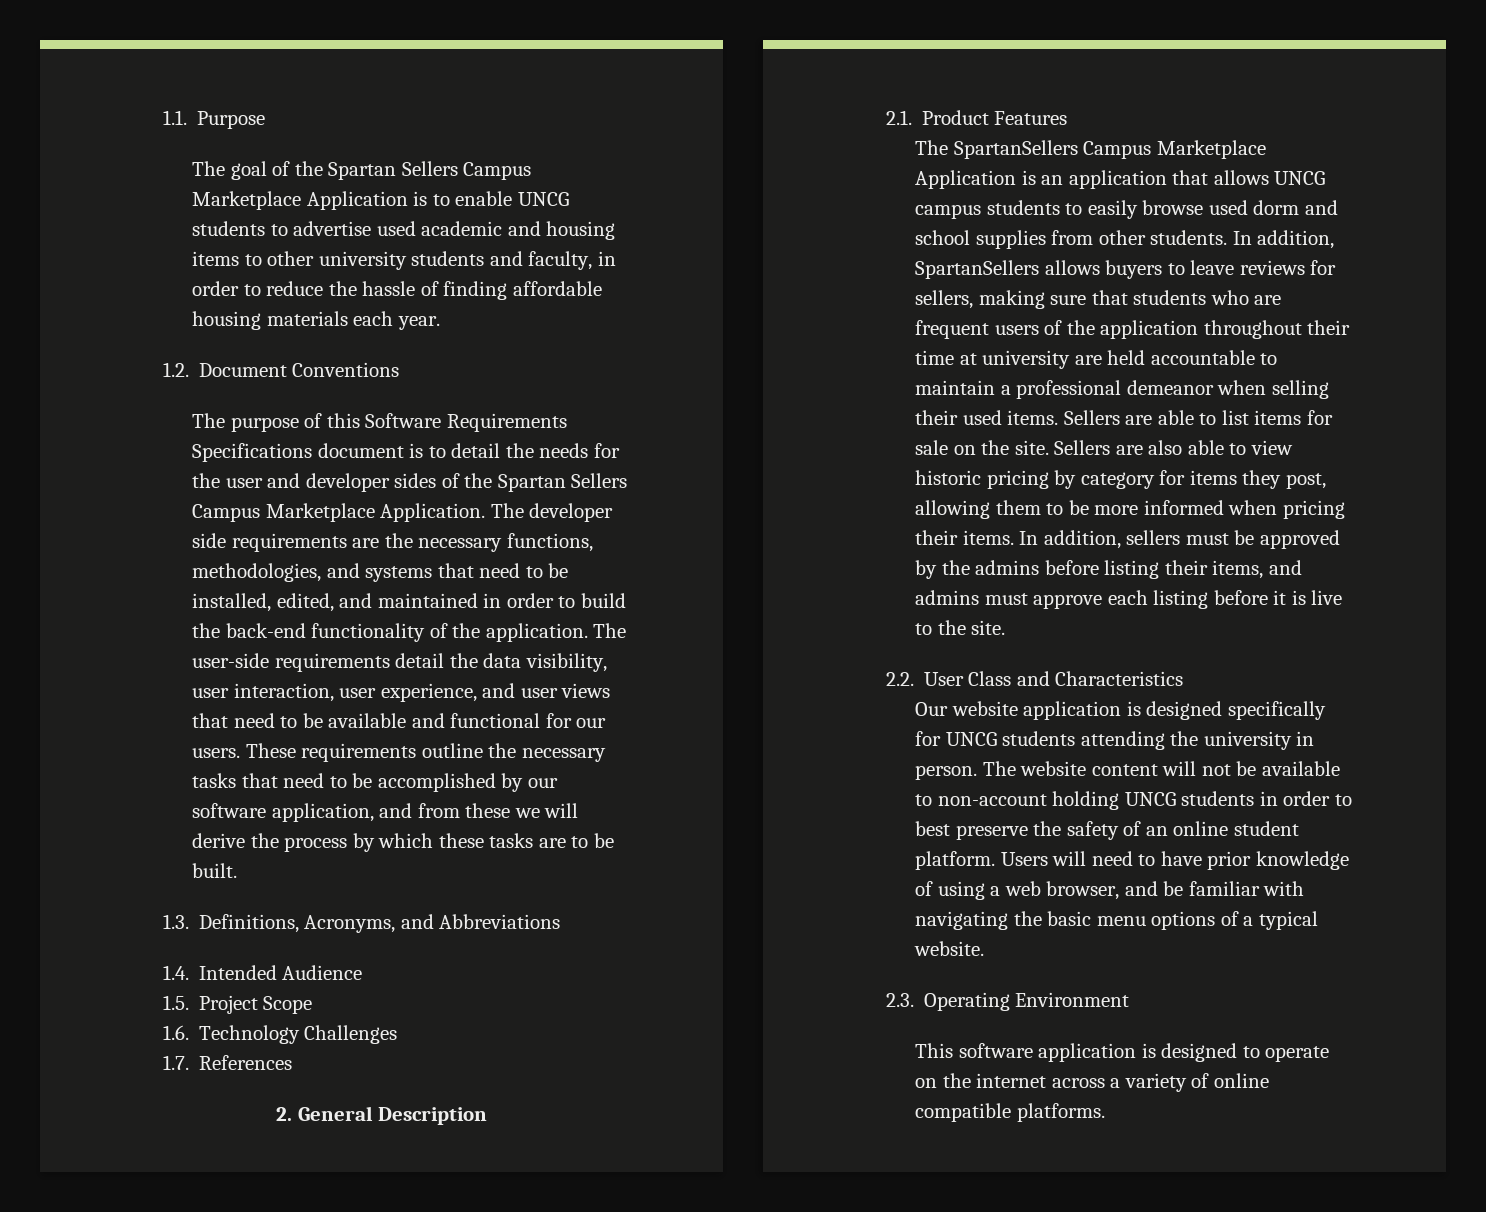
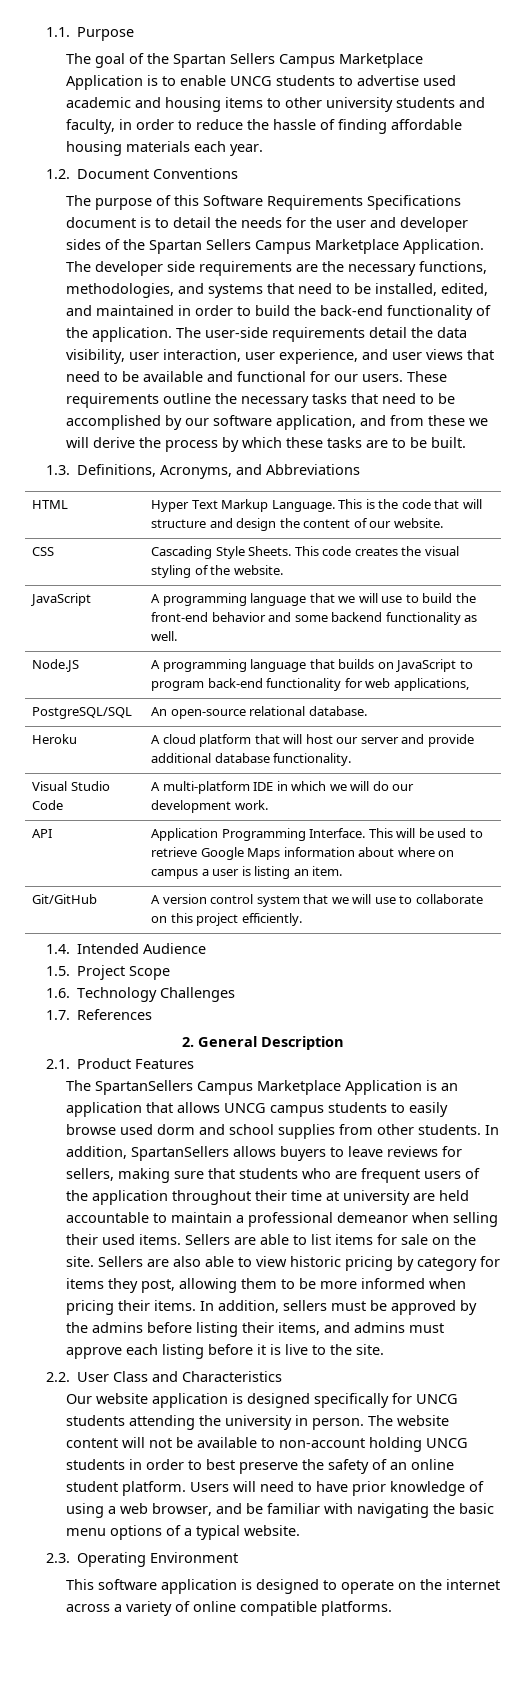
+ HTML | Hyper Text Markup Language. This is the code that will structure and design the content of our website.
+ CSS | Cascading Style Sheets. This code creates the visual styling of the website.
+ JavaScript | A programming language that we will use to build the front-end behavior and some backend functionality as well.
+ Node.JS | A programming language that builds on JavaScript to program back-end functionality for web applications,
+ PostgreSQL/SQL | An open-source relational database.
+ Heroku | A cloud platform that will host our server and provide additional database functionality.
+ Visual Studio Code | A multi-platform IDE in which we will do our development work.
+ API | Application Programming Interface. This will be used to retrieve Google Maps information about where on campus a user is listing an item.
+ Git/GitHub | A version control system that we will use to collaborate on this project efficiently.

